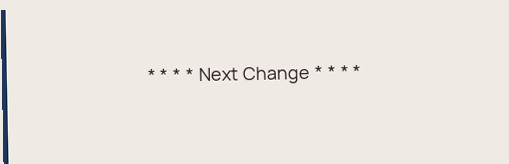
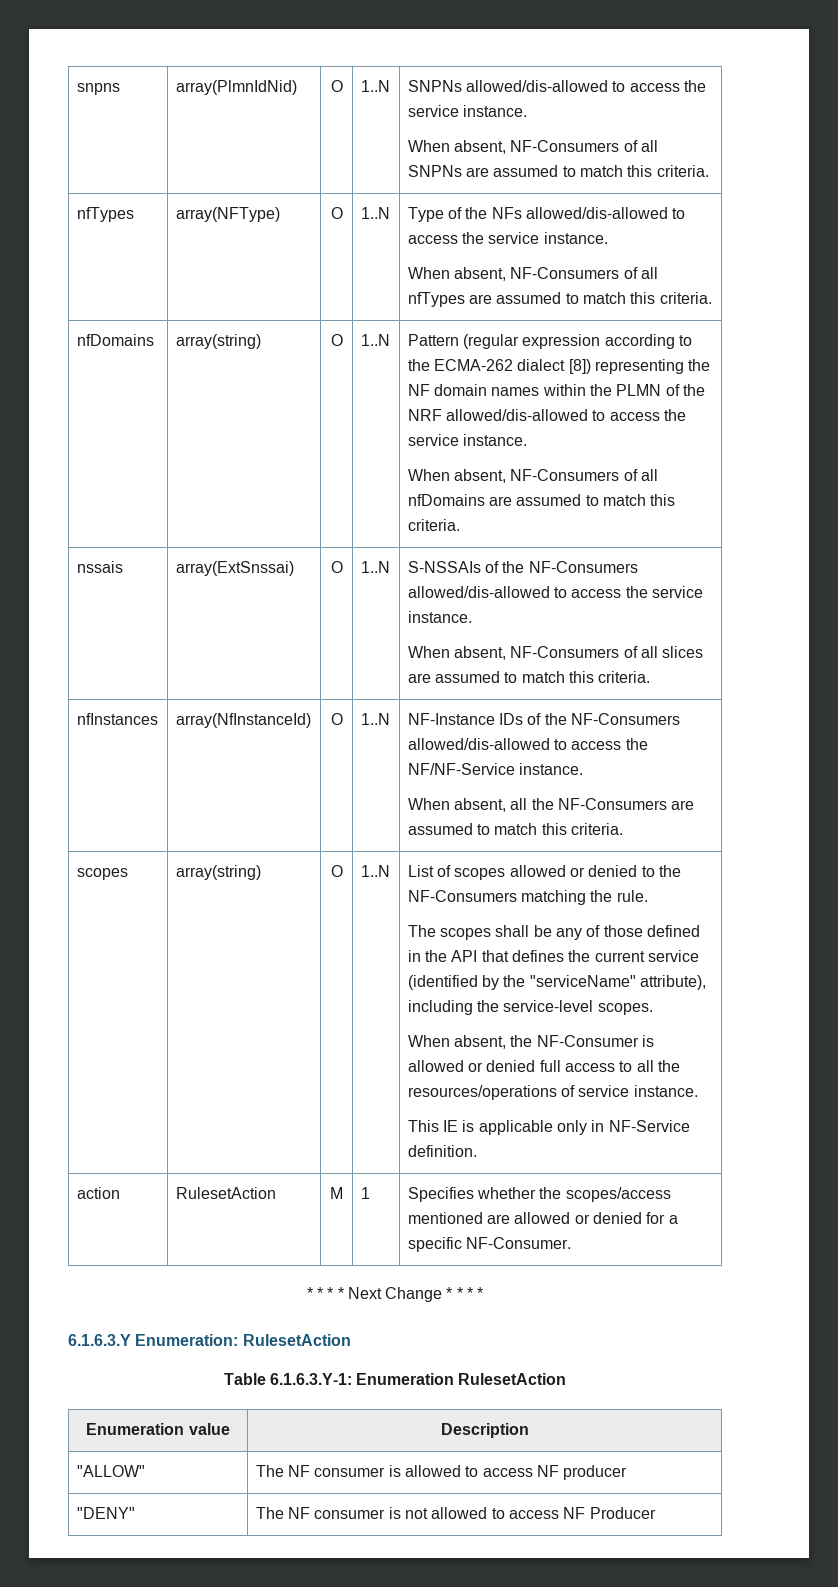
+ snpns | array(PlmnIdNid) | O | 1..N | SNPNs allowed/dis-allowed to access the service instance.
+ When absent, NF-Consumers of all SNPNs are assumed to match this criteria.
+ nfTypes | array(NFType) | O | 1..N | Type of the NFs allowed/dis-allowed to access the service instance.
+ When absent, NF-Consumers of all nfTypes are assumed to match this criteria.
+ nfDomains | array(string) | O | 1..N | Pattern (regular expression according to the ECMA-262 dialect [8]) representing the NF domain names within the PLMN of the NRF allowed/dis-allowed to access the service instance.
+ When absent, NF-Consumers of all nfDomains are assumed to match this criteria.
+ nssais | array(ExtSnssai) | O | 1..N | S-NSSAIs of the NF-Consumers allowed/dis-allowed to access the service instance.
+ When absent, NF-Consumers of all slices are assumed to match this criteria.
+ nfInstances | array(NfInstanceId) | O | 1..N | NF-Instance IDs of the NF-Consumers allowed/dis-allowed to access the NF/NF-Service instance.
+ When absent, all the NF-Consumers are assumed to match this criteria.
+ scopes | array(string) | O | 1..N | List of scopes allowed or denied to the NF-Consumers matching the rule.
+ The scopes shall be any of those defined in the API that defines the current service (identified by the "serviceName" attribute), including the service-level scopes.
+ When absent, the NF-Consumer is allowed or denied full access to all the resources/operations of service instance.
+ This IE is applicable only in NF-Service definition.
+ action | RulesetAction | M | 1 | Specifies whether the scopes/access mentioned are allowed or denied for a specific NF-Consumer.
+ 6.1.6.3.Y Enumeration: RulesetAction
+ Table 6.1.6.3.Y-1: Enumeration RulesetAction
+ Enumeration value | Description
+ "ALLOW" | The NF consumer is allowed to access NF producer
+ "DENY" | The NF consumer is not allowed to access NF Producer

